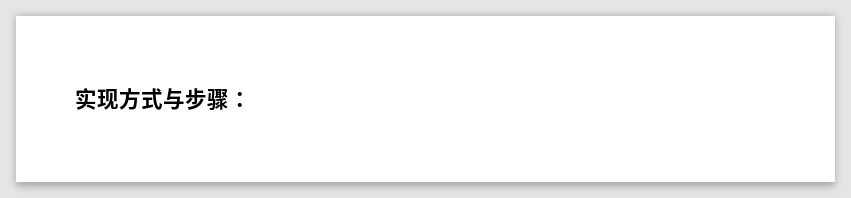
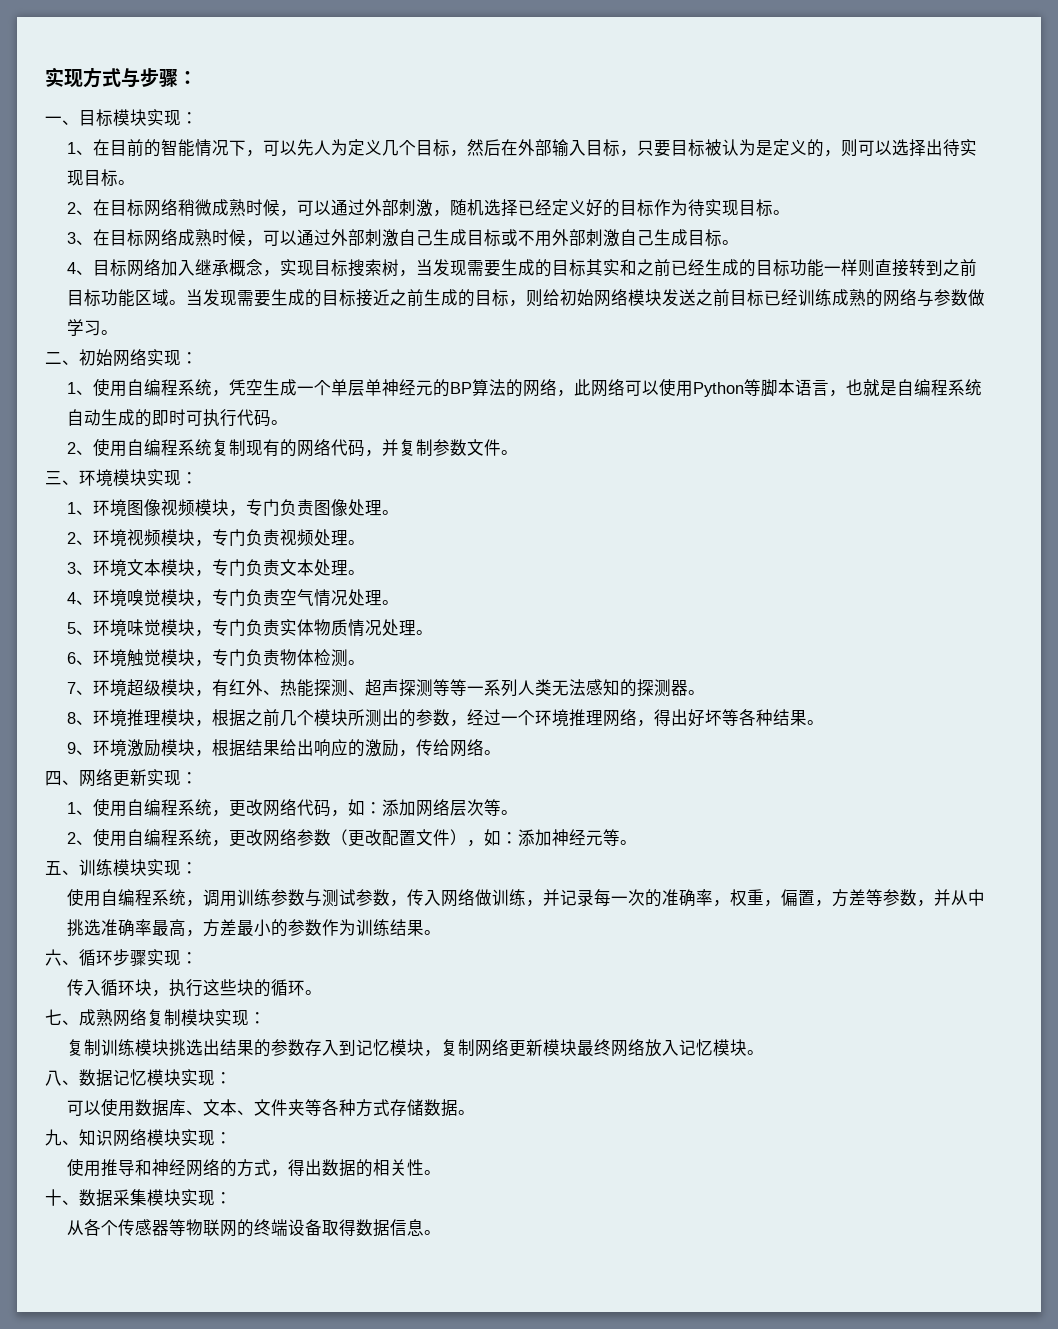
+ 一、目标模块实现：
+ 1、在目前的智能情况下，可以先人为定义几个目标，然后在外部输入目标，只要目标被认为是定义的，则可以选择出待实现目标。
+ 2、在目标网络稍微成熟时候，可以通过外部刺激，随机选择已经定义好的目标作为待实现目标。
+ 3、在目标网络成熟时候，可以通过外部刺激自己生成目标或不用外部刺激自己生成目标。
+ 4、目标网络加入继承概念，实现目标搜索树，当发现需要生成的目标其实和之前已经生成的目标功能一样则直接转到之前目标功能区域。当发现需要生成的目标接近之前生成的目标，则给初始网络模块发送之前目标已经训练成熟的网络与参数做学习。
+ 二、初始网络实现：
+ 1、使用自编程系统，凭空生成一个单层单神经元的BP算法的网络，此网络可以使用Python等脚本语言，也就是自编程系统自动生成的即时可执行代码。
+ 2、使用自编程系统复制现有的网络代码，并复制参数文件。
+ 三、环境模块实现：
+ 1、环境图像视频模块，专门负责图像处理。
+ 2、环境视频模块，专门负责视频处理。
+ 3、环境文本模块，专门负责文本处理。
+ 4、环境嗅觉模块，专门负责空气情况处理。
+ 5、环境味觉模块，专门负责实体物质情况处理。
+ 6、环境触觉模块，专门负责物体检测。
+ 7、环境超级模块，有红外、热能探测、超声探测等等一系列人类无法感知的探测器。
+ 8、环境推理模块，根据之前几个模块所测出的参数，经过一个环境推理网络，得出好坏等各种结果。
+ 9、环境激励模块，根据结果给出响应的激励，传给网络。
+ 四、网络更新实现：
+ 1、使用自编程系统，更改网络代码，如：添加网络层次等。
+ 2、使用自编程系统，更改网络参数（更改配置文件），如：添加神经元等。
+ 五、训练模块实现：
+ 使用自编程系统，调用训练参数与测试参数，传入网络做训练，并记录每一次的准确率，权重，偏置，方差等参数，并从中挑选准确率最高，方差最小的参数作为训练结果。
+ 六、循环步骤实现：
+ 传入循环块，执行这些块的循环。
+ 七、成熟网络复制模块实现：
+ 复制训练模块挑选出结果的参数存入到记忆模块，复制网络更新模块最终网络放入记忆模块。
+ 八、数据记忆模块实现：
+ 可以使用数据库、文本、文件夹等各种方式存储数据。
+ 九、知识网络模块实现：
+ 使用推导和神经网络的方式，得出数据的相关性。
+ 十、数据采集模块实现：
+ 从各个传感器等物联网的终端设备取得数据信息。

